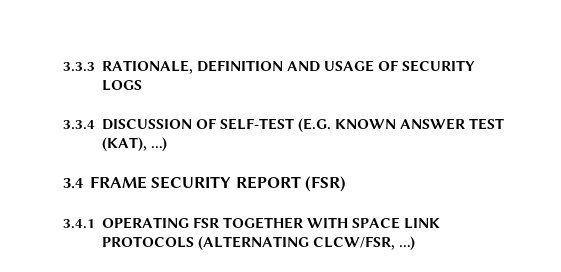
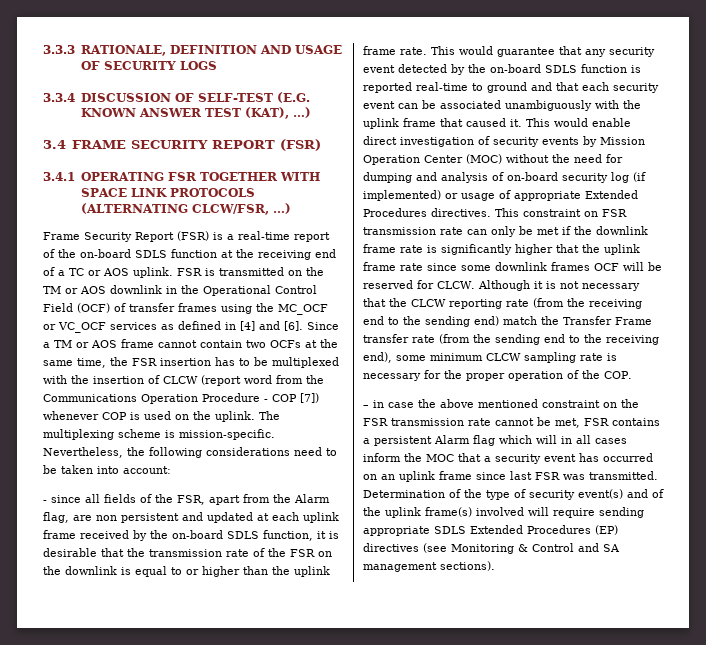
+ Frame Security Report (FSR) is a real-time report of the on-board SDLS function at the receiving end of a TC or AOS uplink. FSR is transmitted on the TM or AOS downlink in the Operational Control Field (OCF) of transfer frames using the MC_OCF or VC_OCF services as defined in [4] and [6]. Since a TM or AOS frame cannot contain two OCFs at the same time, the FSR insertion has to be multiplexed with the insertion of CLCW (report word from the Communications Operation Procedure - COP [7]) whenever COP is used on the uplink. The multiplexing scheme is mission-specific. Nevertheless, the following considerations need to be taken into account:
+ - since all fields of the FSR, apart from the Alarm flag, are non persistent and updated at each uplink frame received by the on-board SDLS function, it is desirable that the transmission rate of the FSR on the downlink is equal to or higher than the uplink frame rate. This would guarantee that any security event detected by the on-board SDLS function is reported real-time to ground and that each security event can be associated unambiguously with the uplink frame that caused it. This would enable direct investigation of security events by Mission Operation Center (MOC) without the need for dumping and analysis of on-board security log (if implemented) or usage of appropriate Extended Procedures directives. This constraint on FSR transmission rate can only be met if the downlink frame rate is significantly higher that the uplink frame rate since some downlink frames OCF will be reserved for CLCW. Although it is not necessary that the CLCW reporting rate (from the receiving end to the sending end) match the Transfer Frame transfer rate (from the sending end to the receiving end), some minimum CLCW sampling rate is necessary for the proper operation of the COP.
+ – in case the above mentioned constraint on the FSR transmission rate cannot be met, FSR contains a persistent Alarm flag which will in all cases inform the MOC that a security event has occurred on an uplink frame since last FSR was transmitted. Determination of the type of security event(s) and of the uplink frame(s) involved will require sending appropriate SDLS Extended Procedures (EP) directives (see Monitoring & Control and SA management sections).

